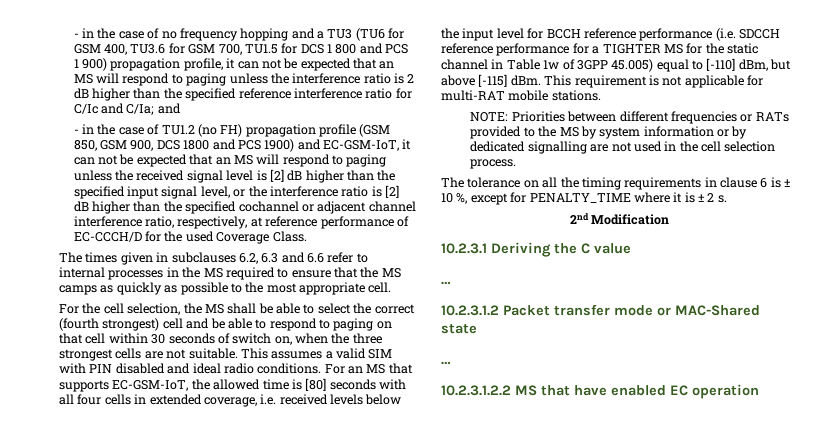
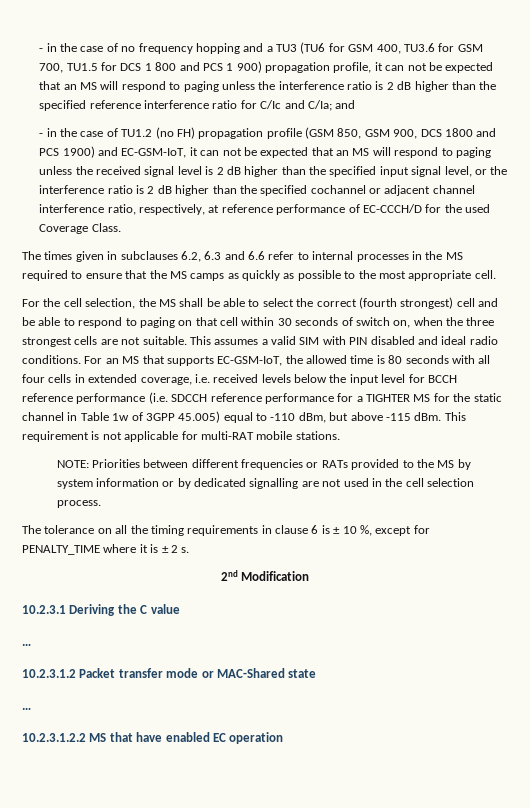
- - in the case of TU1.2 (no FH) propagation profile (GSM 850, GSM 900, DCS 1800 and PCS 1900) and EC-GSM-IoT, it can not be expected that an MS will respond to paging unless the received signal level is [2] dB higher than the specified input signal level, or the interference ratio is [2] dB higher than the specified cochannel or adjacent channel interference ratio, respectively, at reference performance of EC-CCCH/D for the used Coverage Class.
+ - in the case of TU1.2 (no FH) propagation profile (GSM 850, GSM 900, DCS 1800 and PCS 1900) and EC-GSM-IoT, it can not be expected that an MS will respond to paging unless the received signal level is 2 dB higher than the specified input signal level, or the interference ratio is 2 dB higher than the specified cochannel or adjacent channel interference ratio, respectively, at reference performance of EC-CCCH/D for the used Coverage Class.
- For an MS that supports EC-GSM-IoT, the allowed time is [80] seconds with all four cells in extended coverage, i.e. received levels below the input level for BCCH reference performance (i.e. SDCCH reference performance for a TIGHTER MS for the static channel in Table 1w of 3GPP 45.005) equal to [-110] dBm, but above [-115] dBm.
+ For an MS that supports EC-GSM-IoT, the allowed time is 80 seconds with all four cells in extended coverage, i.e. received levels below the input level for BCCH reference performance (i.e. SDCCH reference performance for a TIGHTER MS for the static channel in Table 1w of 3GPP 45.005) equal to -110 dBm, but above -115 dBm.

